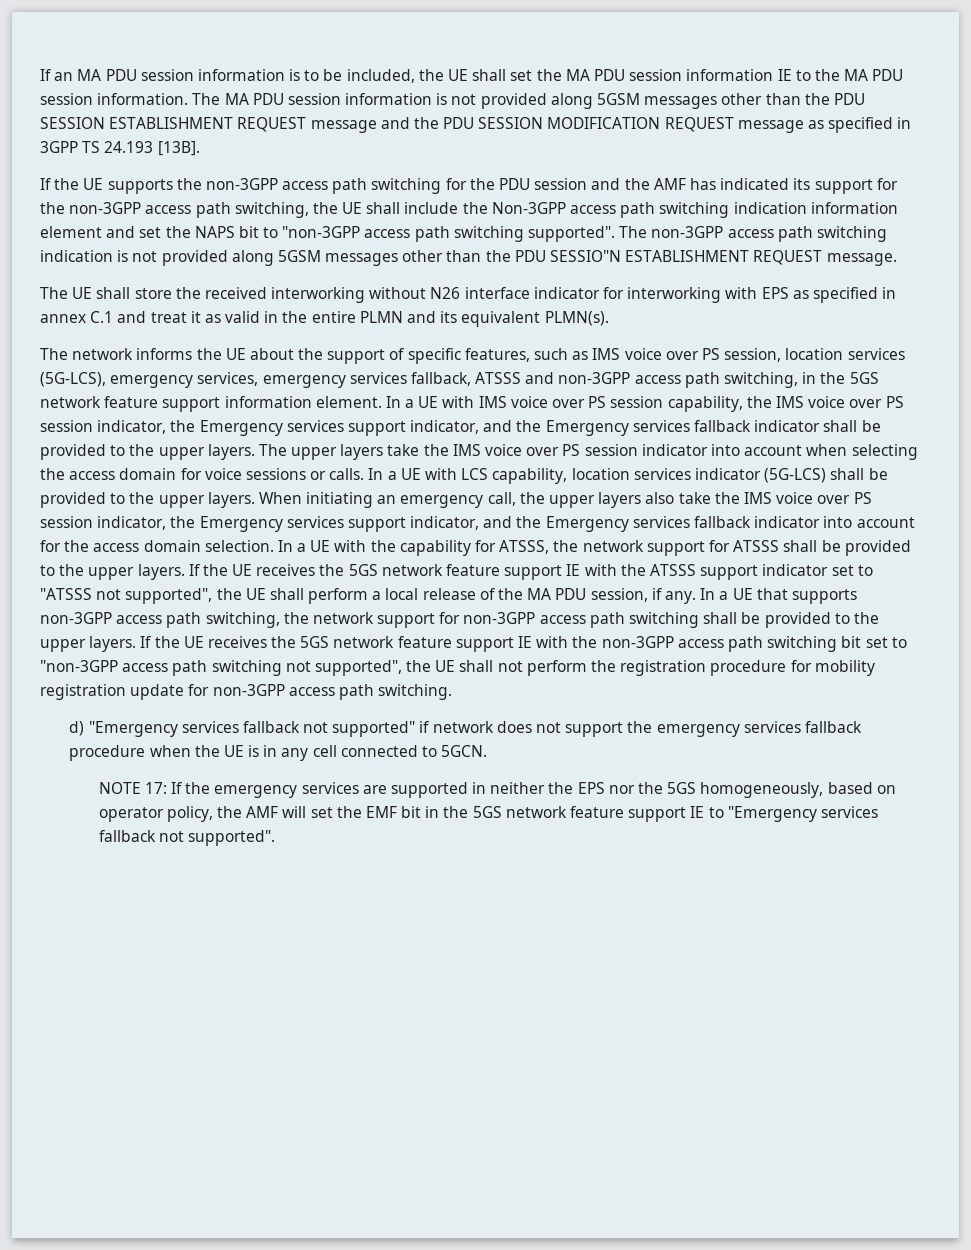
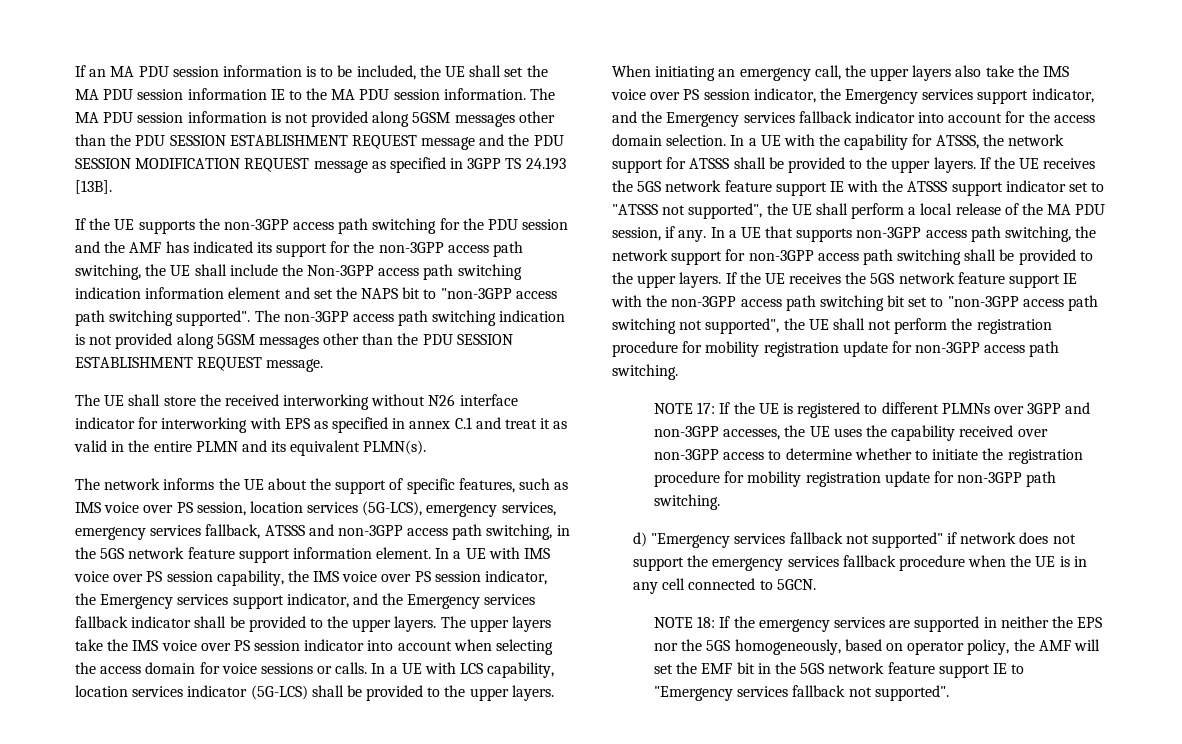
- The non-3GPP access path switching indication is not provided along 5GSM messages other than the PDU SESSIO"N ESTABLISHMENT REQUEST message.
+ The non-3GPP access path switching indication is not provided along 5GSM messages other than the PDU SESSION ESTABLISHMENT REQUEST message.
+ NOTE 17: If the UE is registered to different PLMNs over 3GPP and non-3GPP accesses, the UE uses the capability received over non-3GPP access to determine whether to initiate the registration procedure for mobility registration update for non-3GPP path switching.
- NOTE 17: If the emergency services are supported in neither the EPS nor the 5GS homogeneously, based on operator policy, the AMF will set the EMF bit in the 5GS network feature support IE to "Emergency services fallback not supported".
+ NOTE 18: If the emergency services are supported in neither the EPS nor the 5GS homogeneously, based on operator policy, the AMF will set the EMF bit in the 5GS network feature support IE to "Emergency services fallback not supported".

